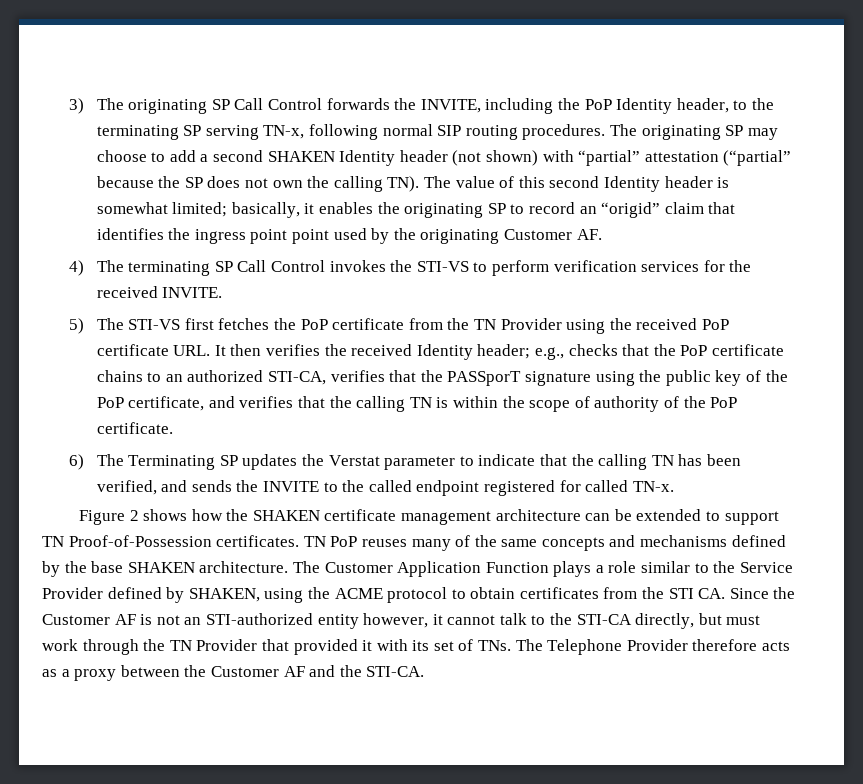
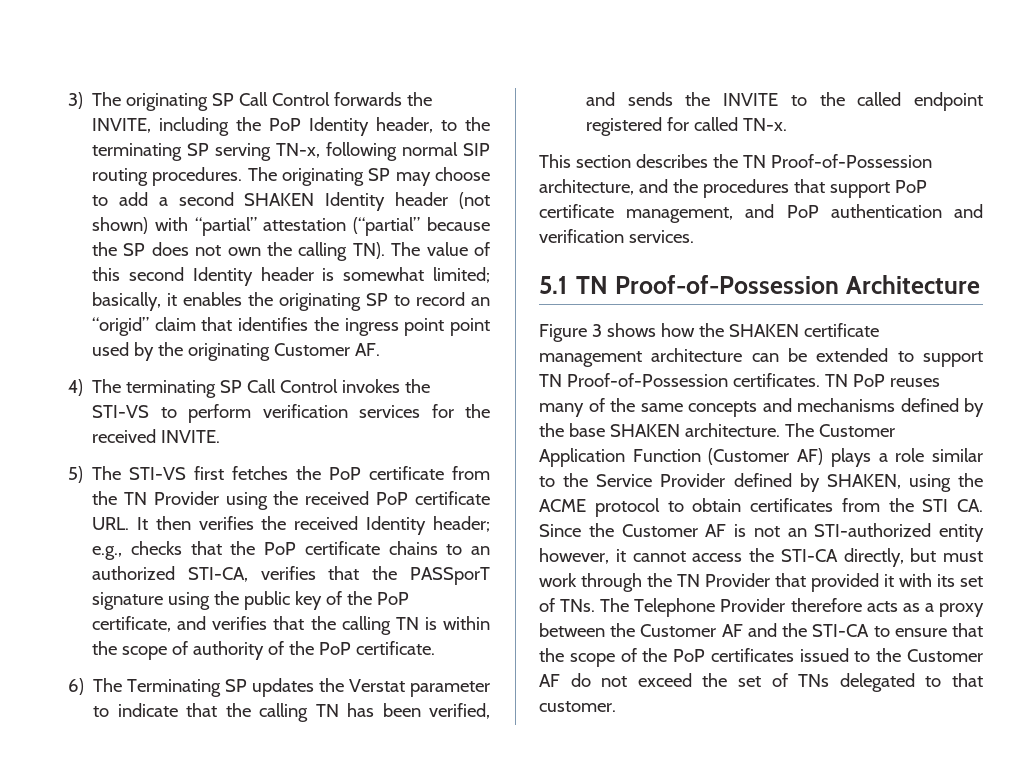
+ This section describes the TN Proof-of-Possession architecture, and the procedures that support PoP certificate management, and PoP authentication and verification services.
+ 5.1 TN Proof-of-Possession Architecture
- Figure 2 shows how the SHAKEN certificate management architecture can be extended to support TN Proof-of-Possession certificates.
+ Figure 3 shows how the SHAKEN certificate management architecture can be extended to support TN Proof-of-Possession certificates.
- The Customer Application Function plays a role similar to the Service Provider defined by SHAKEN, using the ACME protocol to obtain certificates from the STI CA. Since the Customer AF is not an STI-authorized entity however, it cannot talk to the STI-CA directly, but must work through the TN Provider that provided it with its set of TNs. The Telephone Provider therefore acts as a proxy between the Customer AF and the STI-CA.
+ The Customer Application Function (Customer AF) plays a role similar to the Service Provider defined by SHAKEN, using the ACME protocol to obtain certificates from the STI CA. Since the Customer AF is not an STI-authorized entity however, it cannot access the STI-CA directly, but must work through the TN Provider that provided it with its set of TNs. The Telephone Provider therefore acts as a proxy between the Customer AF and the STI-CA to ensure that the scope of the PoP certificates issued to the Customer AF do not exceed the set of TNs delegated to that customer.

